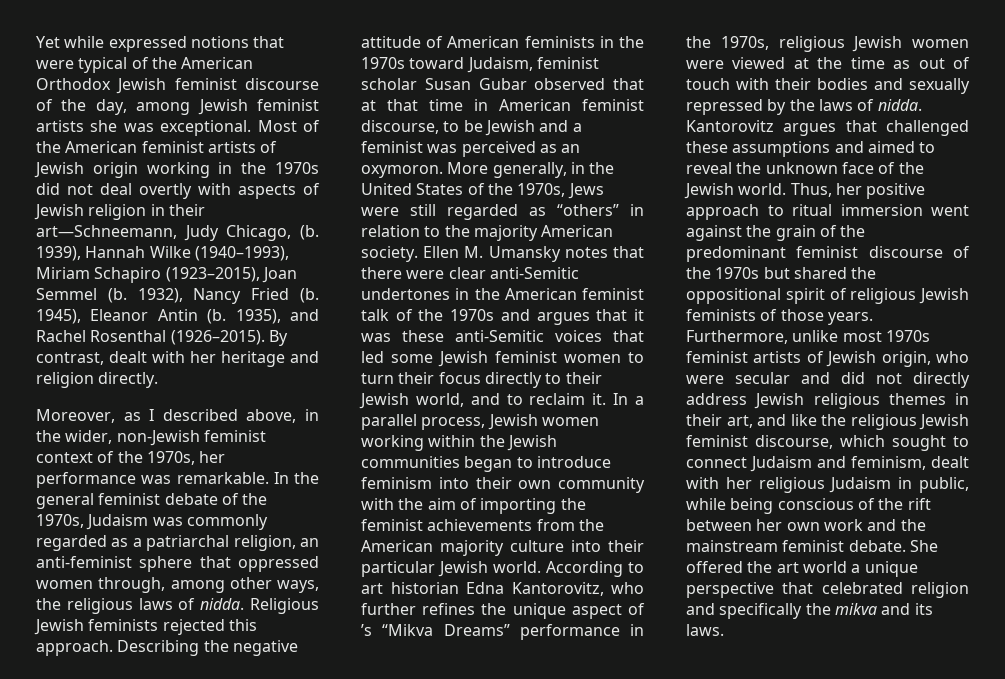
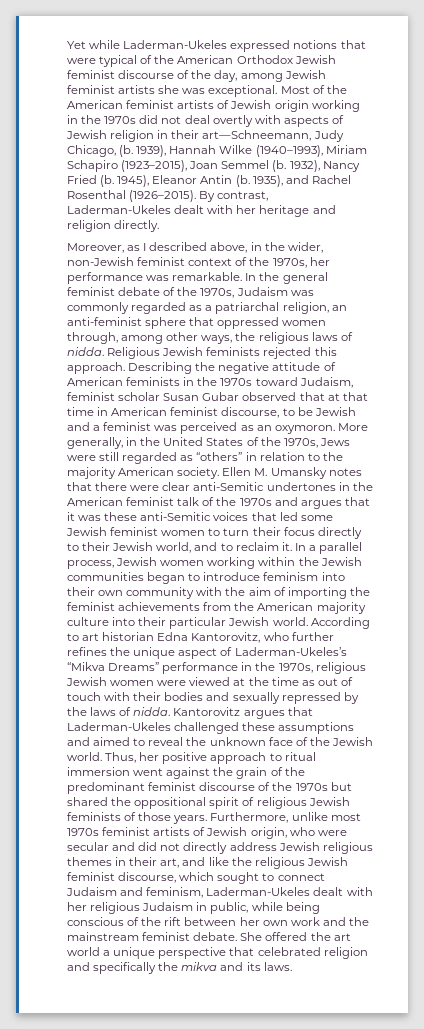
- Yet while expressed notions that were typical of the American Orthodox Jewish feminist discourse of the day, among Jewish feminist artists she was exceptional.
+ Yet while Laderman-Ukeles expressed notions that were typical of the American Orthodox Jewish feminist discourse of the day, among Jewish feminist artists she was exceptional.
- By contrast, dealt with her heritage and religion directly.
+ By contrast, Laderman-Ukeles dealt with her heritage and religion directly.
- According to art historian Edna Kantorovitz, who further refines the unique aspect of ’s “Mikva Dreams” performance in the 1970s, religious Jewish women were viewed at the time as out of touch with their bodies and sexually repressed by the laws of nidda.
+ According to art historian Edna Kantorovitz, who further refines the unique aspect of Laderman-Ukeles’s “Mikva Dreams” performance in the 1970s, religious Jewish women were viewed at the time as out of touch with their bodies and sexually repressed by the laws of nidda.
- Kantorovitz argues that challenged these assumptions and aimed to reveal the unknown face of the Jewish world.
+ Kantorovitz argues that Laderman-Ukeles challenged these assumptions and aimed to reveal the unknown face of the Jewish world.
- Furthermore, unlike most 1970s feminist artists of Jewish origin, who were secular and did not directly address Jewish religious themes in their art, and like the religious Jewish feminist discourse, which sought to connect Judaism and feminism, dealt with her religious Judaism in public, while being conscious of the rift between her own work and the mainstream feminist debate.
+ Furthermore, unlike most 1970s feminist artists of Jewish origin, who were secular and did not directly address Jewish religious themes in their art, and like the religious Jewish feminist discourse, which sought to connect Judaism and feminism, Laderman-Ukeles dealt with her religious Judaism in public, while being conscious of the rift between her own work and the mainstream feminist debate.

